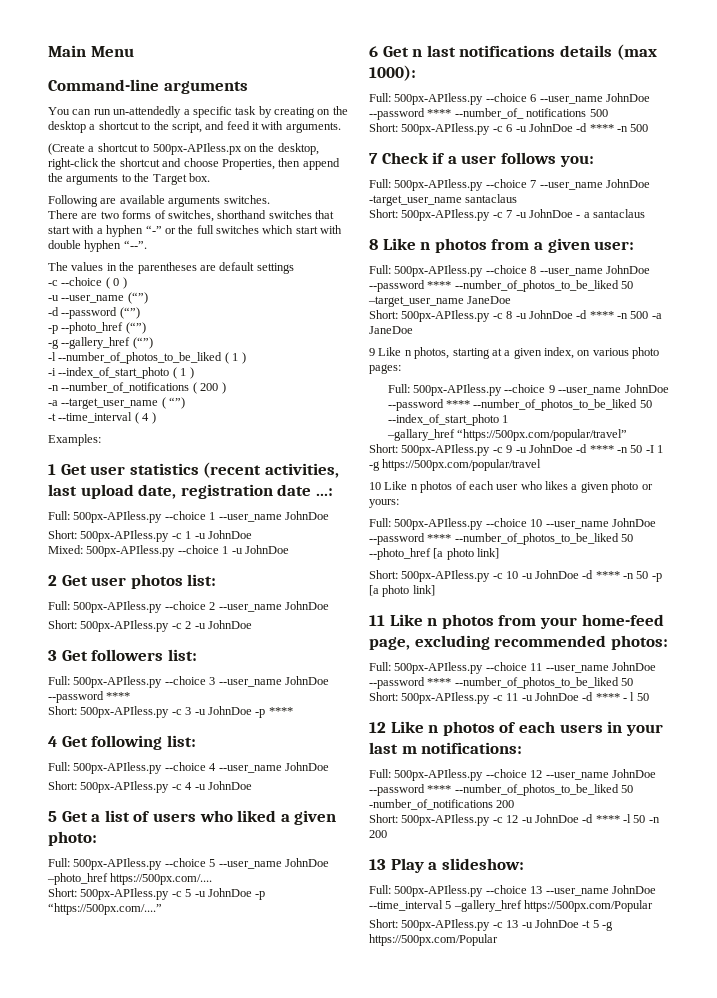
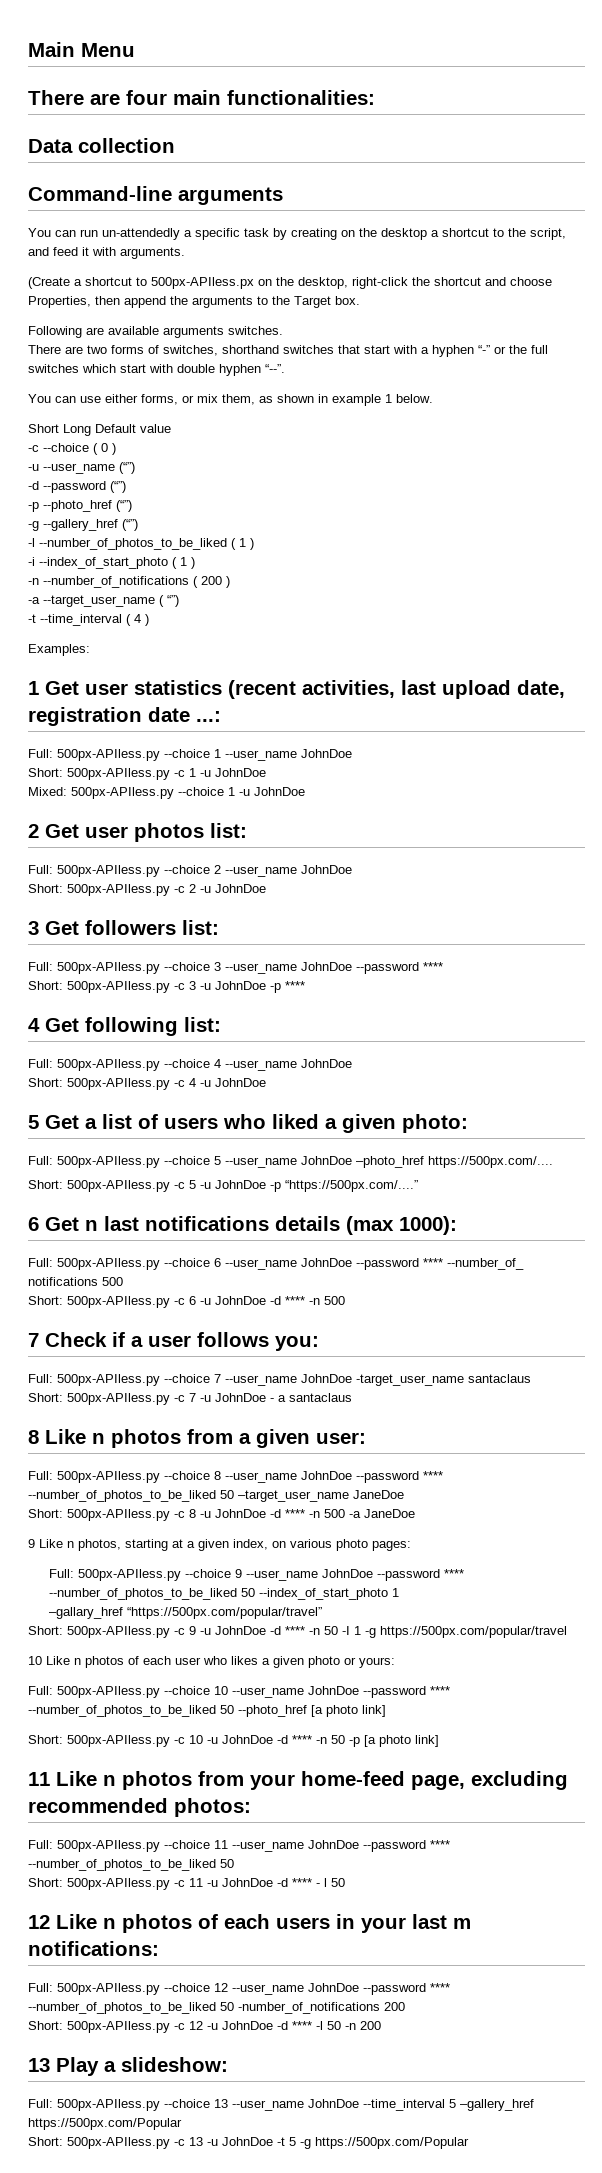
+ There are four main functionalities:
+ Data collection
- The values in the parentheses are default settings
+ You can use either forms, or mix them, as shown in example 1 below.
+ Short Long Default value

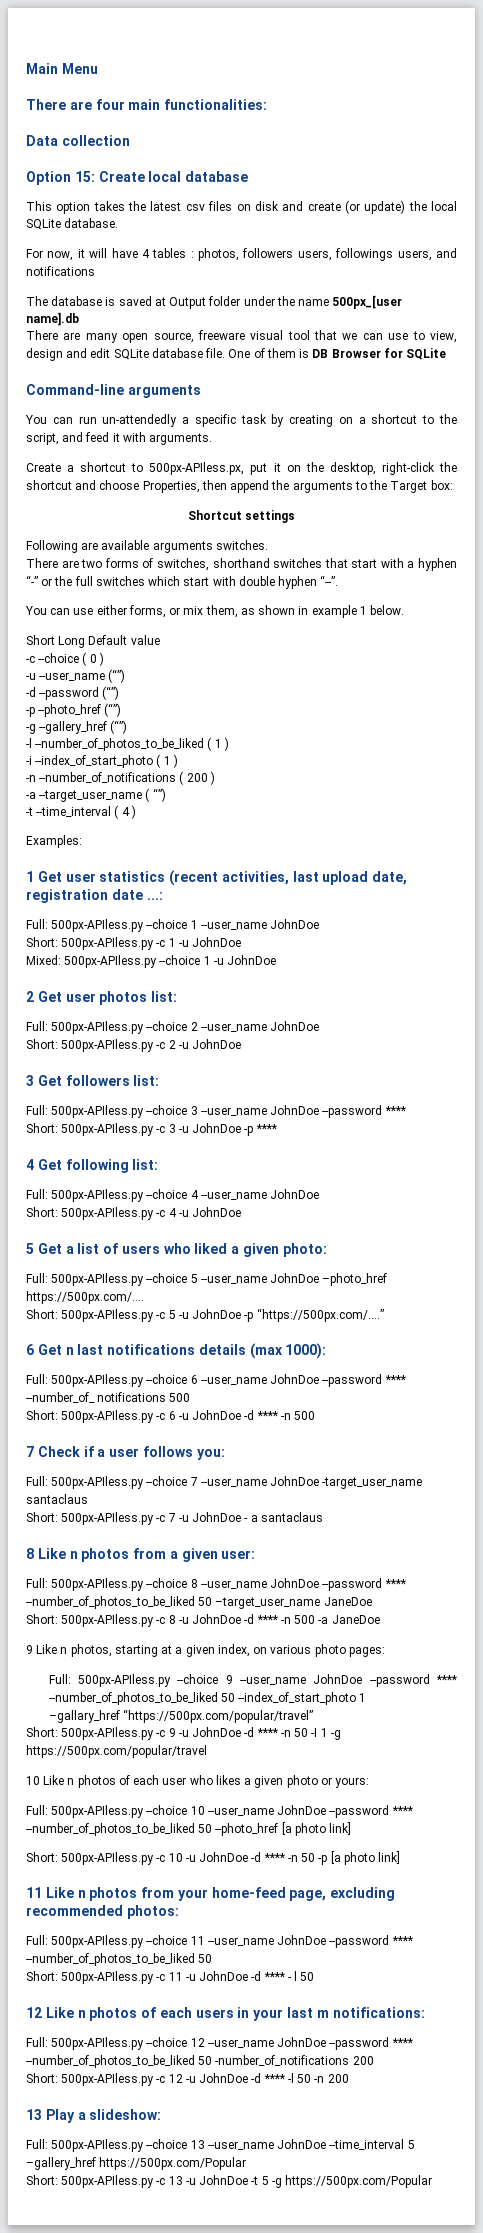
+ Option 15: Create local database
+ This option takes the latest csv files on disk and create (or update) the local SQLite database.
+ For now, it will have 4 tables : photos, followers users, followings users, and notifications
+ The database is saved at Output folder under the name 500px_[user name].db
+ There are many open source, freeware visual tool that we can use to view, design and edit SQLite database file. One of them is DB Browser for SQLite
- You can run un-attendedly a specific task by creating on the desktop a shortcut to the script, and feed it with arguments.
+ You can run un-attendedly a specific task by creating on a shortcut to the script, and feed it with arguments.
- (Create a shortcut to 500px-APIless.px on the desktop, right-click the shortcut and choose Properties, then append the arguments to the Target box.
+ Create a shortcut to 500px-APIless.px, put it on the desktop, right-click the shortcut and choose Properties, then append the arguments to the Target box:
+ Shortcut settings

